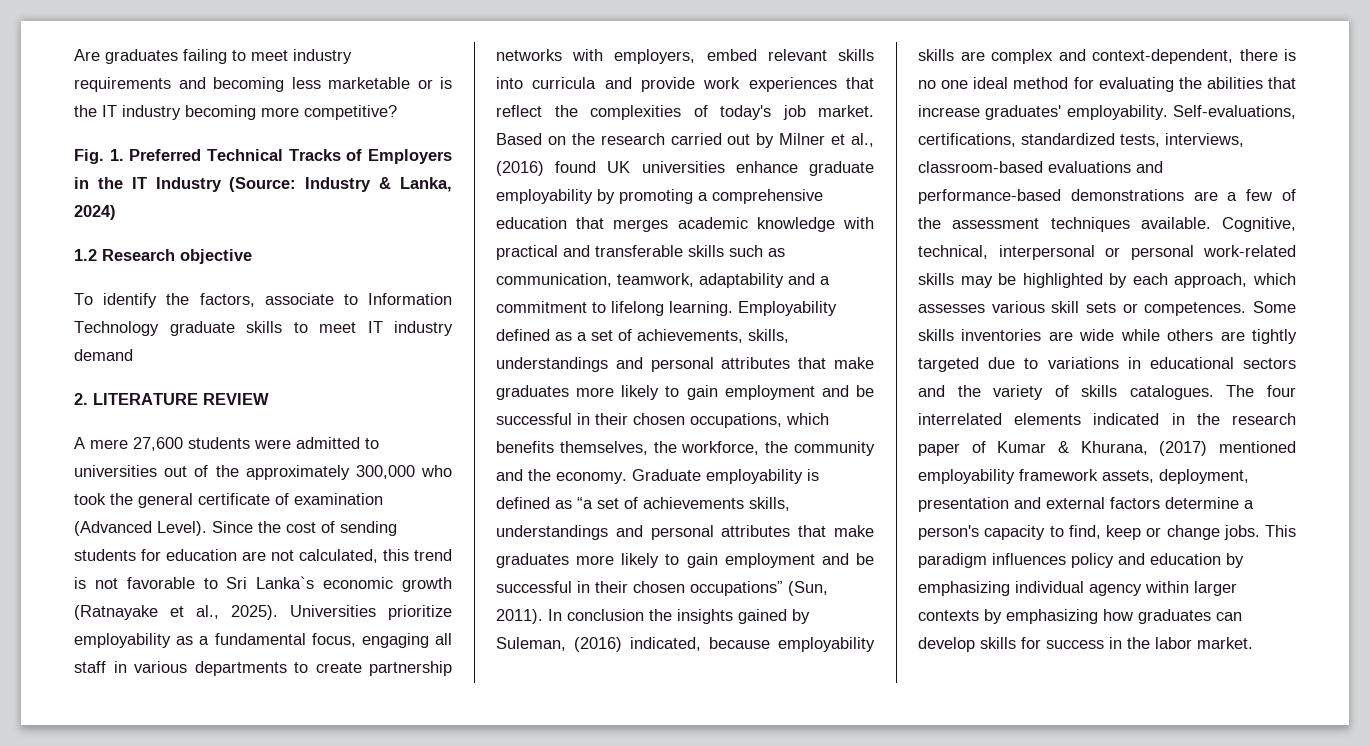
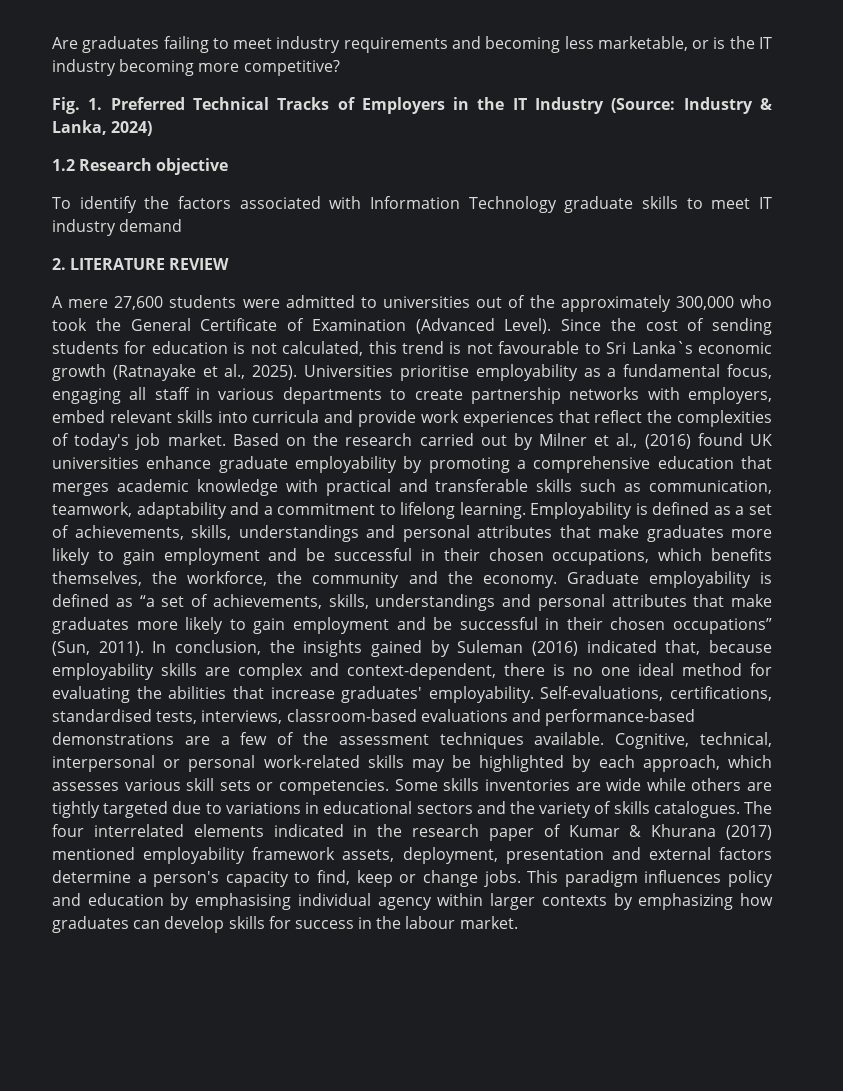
- Are graduates failing to meet industry requirements and becoming less marketable or is the IT industry becoming more competitive?
+ Are graduates failing to meet industry requirements and becoming less marketable, or is the IT industry becoming more competitive?
- To identify the factors, associate to Information Technology graduate skills to meet IT industry demand
+ To identify the factors associated with Information Technology graduate skills to meet IT industry demand
- A mere 27,600 students were admitted to universities out of the approximately 300,000 who took the general certificate of examination (Advanced Level).
+ A mere 27,600 students were admitted to universities out of the approximately 300,000 who took the General Certificate of Examination (Advanced Level).
- Since the cost of sending students for education are not calculated, this trend is not favorable to Sri Lanka`s economic growth (Ratnayake et al., 2025).
+ Since the cost of sending students for education is not calculated, this trend is not favourable to Sri Lanka`s economic growth (Ratnayake et al., 2025).
- Universities prioritize employability as a fundamental focus, engaging all staff in various departments to create partnership networks with employers, embed relevant skills into curricula and provide work experiences that reflect the complexities of today's job market.
+ Universities prioritise employability as a fundamental focus, engaging all staff in various departments to create partnership networks with employers, embed relevant skills into curricula and provide work experiences that reflect the complexities of today's job market.
- Employability defined as a set of achievements, skills, understandings and personal attributes that make graduates more likely to gain employment and be successful in their chosen occupations, which benefits themselves, the workforce, the community and the economy.
+ Employability is defined as a set of achievements, skills, understandings and personal attributes that make graduates more likely to gain employment and be successful in their chosen occupations, which benefits themselves, the workforce, the community and the economy.
- Graduate employability is defined as “a set of achievements skills, understandings and personal attributes that make graduates more likely to gain employment and be successful in their chosen occupations” (Sun, 2011).
+ Graduate employability is defined as “a set of achievements, skills, understandings and personal attributes that make graduates more likely to gain employment and be successful in their chosen occupations” (Sun, 2011).
- In conclusion the insights gained by Suleman, (2016) indicated, because employability skills are complex and context-dependent, there is no one ideal method for evaluating the abilities that increase graduates' employability.
+ In conclusion, the insights gained by Suleman (2016) indicated that, because employability skills are complex and context-dependent, there is no one ideal method for evaluating the abilities that increase graduates' employability.
- Self-evaluations, certifications, standardized tests, interviews, classroom-based evaluations and performance-based demonstrations are a few of the assessment techniques available.
+ Self-evaluations, certifications, standardised tests, interviews, classroom-based evaluations and performance-based demonstrations are a few of the assessment techniques available.
- Cognitive, technical, interpersonal or personal work-related skills may be highlighted by each approach, which assesses various skill sets or competences.
+ Cognitive, technical, interpersonal or personal work-related skills may be highlighted by each approach, which assesses various skill sets or competencies.
- The four interrelated elements indicated in the research paper of Kumar & Khurana, (2017) mentioned employability framework assets, deployment, presentation and external factors determine a person's capacity to find, keep or change jobs.
+ The four interrelated elements indicated in the research paper of Kumar & Khurana (2017) mentioned employability framework assets, deployment, presentation and external factors determine a person's capacity to find, keep or change jobs.
- This paradigm influences policy and education by emphasizing individual agency within larger contexts by emphasizing how graduates can develop skills for success in the labor market.
+ This paradigm influences policy and education by emphasising individual agency within larger contexts by emphasizing how graduates can develop skills for success in the labour market.

